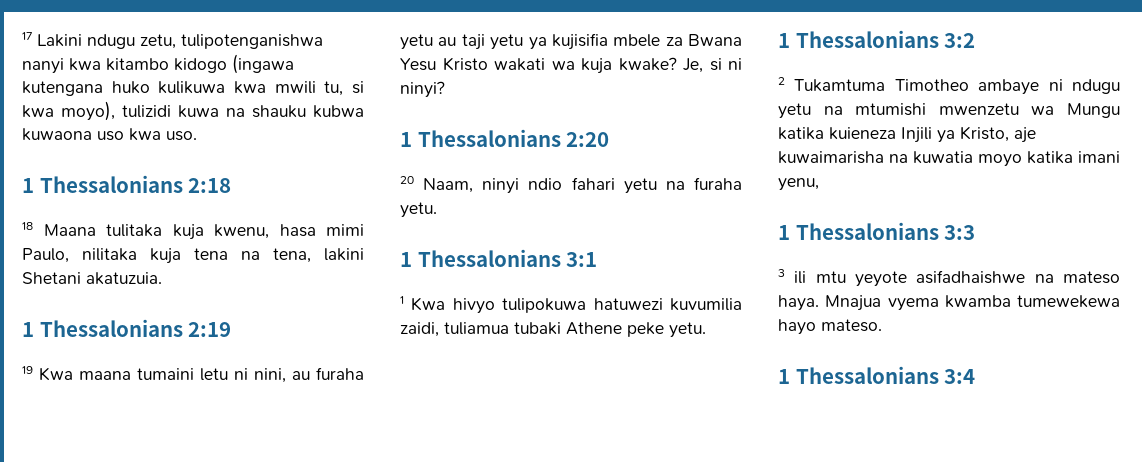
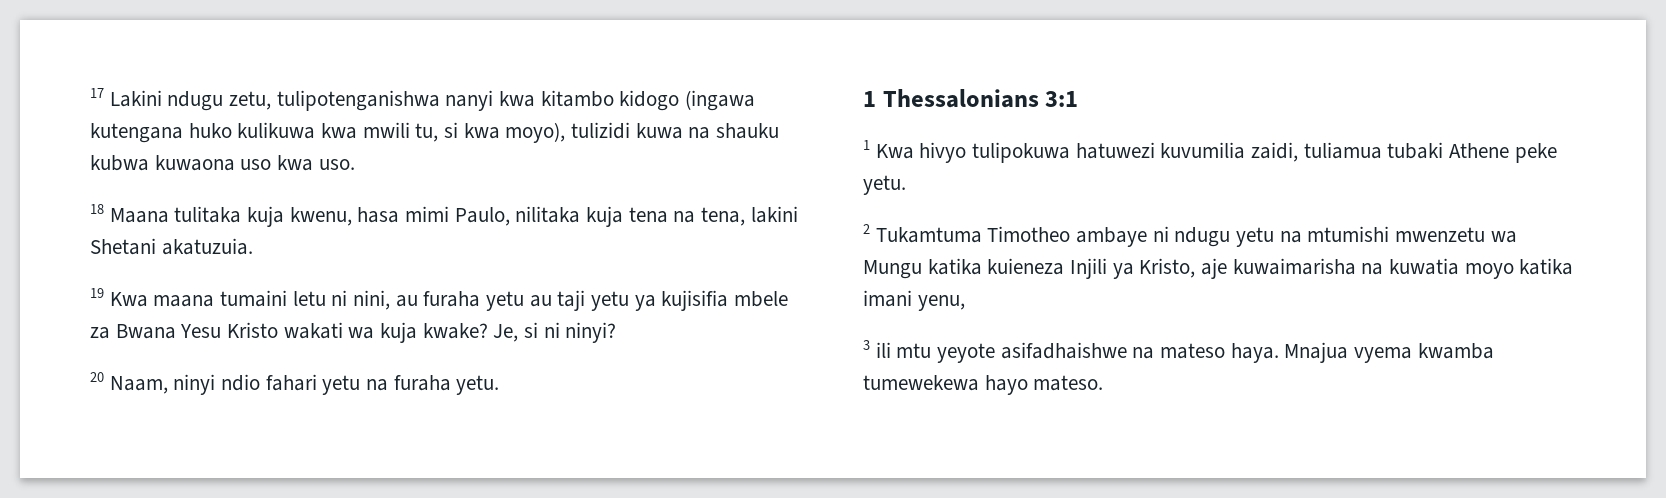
- 1 Thessalonians 2:18
- 1 Thessalonians 2:19
- 1 Thessalonians 2:20
- 1 Thessalonians 3:2
- 1 Thessalonians 3:3
- 1 Thessalonians 3:4

